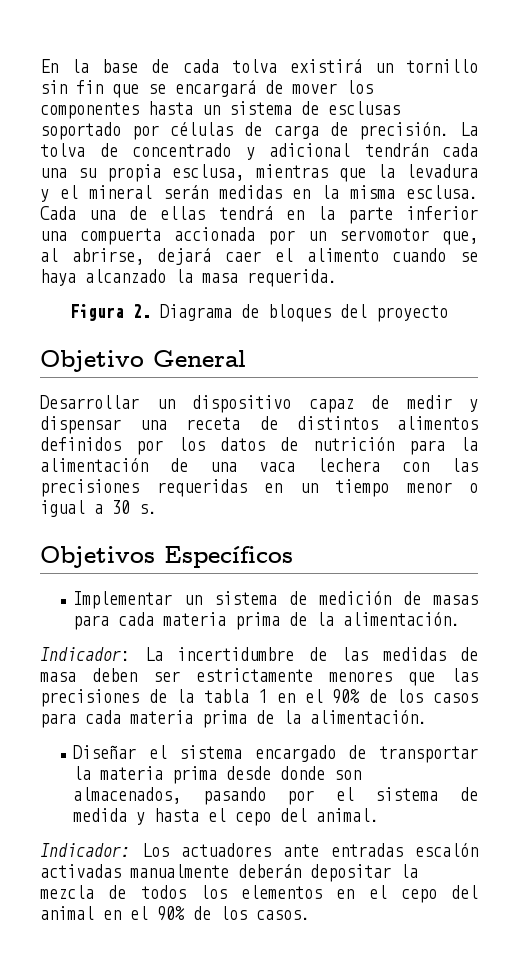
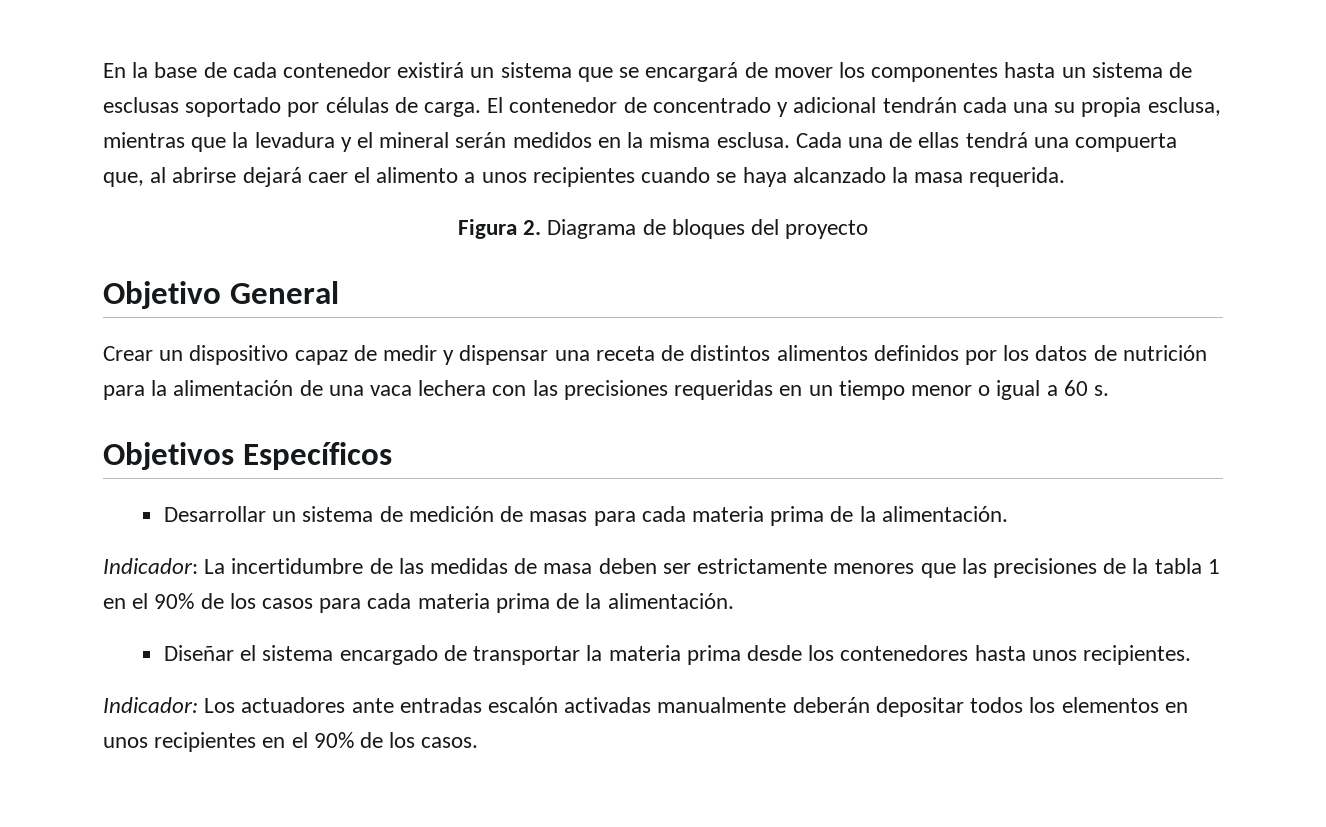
- En la base de cada tolva existirá un tornillo sin fin que se encargará de mover los componentes hasta un sistema de esclusas soportado por células de carga de precisión. La tolva de concentrado y adicional tendrán cada una su propia esclusa, mientras que la levadura y el mineral serán medidas en la misma esclusa.
+ En la base de cada contenedor existirá un sistema que se encargará de mover los componentes hasta un sistema de esclusas soportado por células de carga. El contenedor de concentrado y adicional tendrán cada una su propia esclusa, mientras que la levadura y el mineral serán medidos en la misma esclusa.
- Cada una de ellas tendrá en la parte inferior una compuerta accionada por un servomotor que, al abrirse, dejará caer el alimento cuando se haya alcanzado la masa requerida.
+ Cada una de ellas tendrá una compuerta que, al abrirse dejará caer el alimento a unos recipientes cuando se haya alcanzado la masa requerida.
- Desarrollar un dispositivo capaz de medir y dispensar una receta de distintos alimentos definidos por los datos de nutrición para la alimentación de una vaca lechera con las precisiones requeridas en un tiempo menor o igual a 30 s.
+ Crear un dispositivo capaz de medir y dispensar una receta de distintos alimentos definidos por los datos de nutrición para la alimentación de una vaca lechera con las precisiones requeridas en un tiempo menor o igual a 60 s.
- Implementar un sistema de medición de masas para cada materia prima de la alimentación.
+ Desarrollar un sistema de medición de masas para cada materia prima de la alimentación.
- Diseñar el sistema encargado de transportar la materia prima desde donde son almacenados, pasando por el sistema de medida y hasta el cepo del animal.
+ Diseñar el sistema encargado de transportar la materia prima desde los contenedores hasta unos recipientes.
- Indicador: Los actuadores ante entradas escalón activadas manualmente deberán depositar la mezcla de todos los elementos en el cepo del animal en el 90% de los casos.
+ Indicador: Los actuadores ante entradas escalón activadas manualmente deberán depositar todos los elementos en unos recipientes en el 90% de los casos.

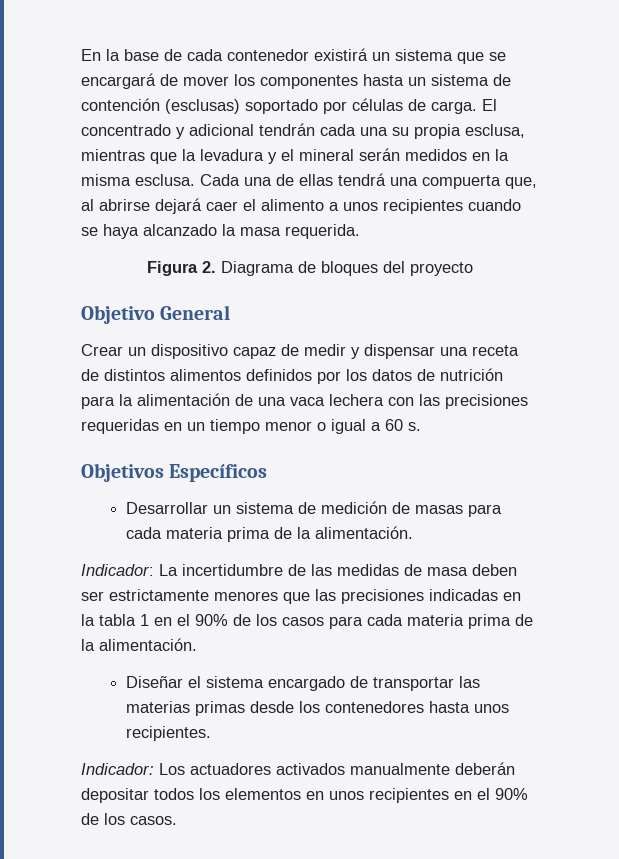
- En la base de cada contenedor existirá un sistema que se encargará de mover los componentes hasta un sistema de esclusas soportado por células de carga.
+ En la base de cada contenedor existirá un sistema que se encargará de mover los componentes hasta un sistema de contención (esclusas) soportado por células de carga.
- El contenedor de concentrado y adicional tendrán cada una su propia esclusa, mientras que la levadura y el mineral serán medidos en la misma esclusa.
+ El concentrado y adicional tendrán cada una su propia esclusa, mientras que la levadura y el mineral serán medidos en la misma esclusa.
- Indicador: La incertidumbre de las medidas de masa deben ser estrictamente menores que las precisiones de la tabla 1 en el 90% de los casos para cada materia prima de la alimentación.
+ Indicador: La incertidumbre de las medidas de masa deben ser estrictamente menores que las precisiones indicadas en la tabla 1 en el 90% de los casos para cada materia prima de la alimentación.
- Diseñar el sistema encargado de transportar la materia prima desde los contenedores hasta unos recipientes.
+ Diseñar el sistema encargado de transportar las materias primas desde los contenedores hasta unos recipientes.
- Indicador: Los actuadores ante entradas escalón activadas manualmente deberán depositar todos los elementos en unos recipientes en el 90% de los casos.
+ Indicador: Los actuadores activados manualmente deberán depositar todos los elementos en unos recipientes en el 90% de los casos.

